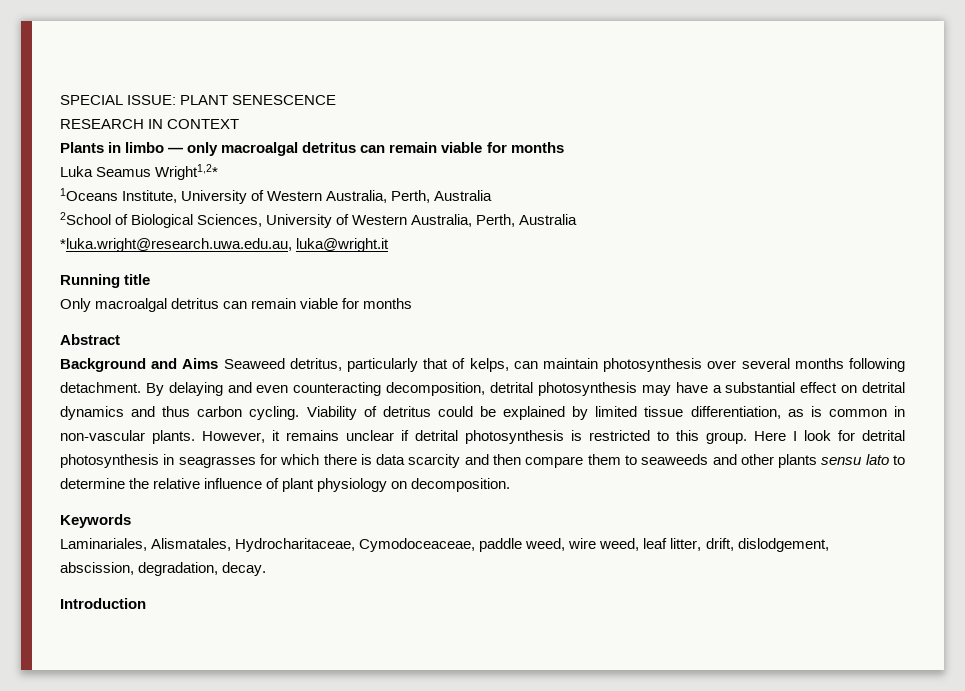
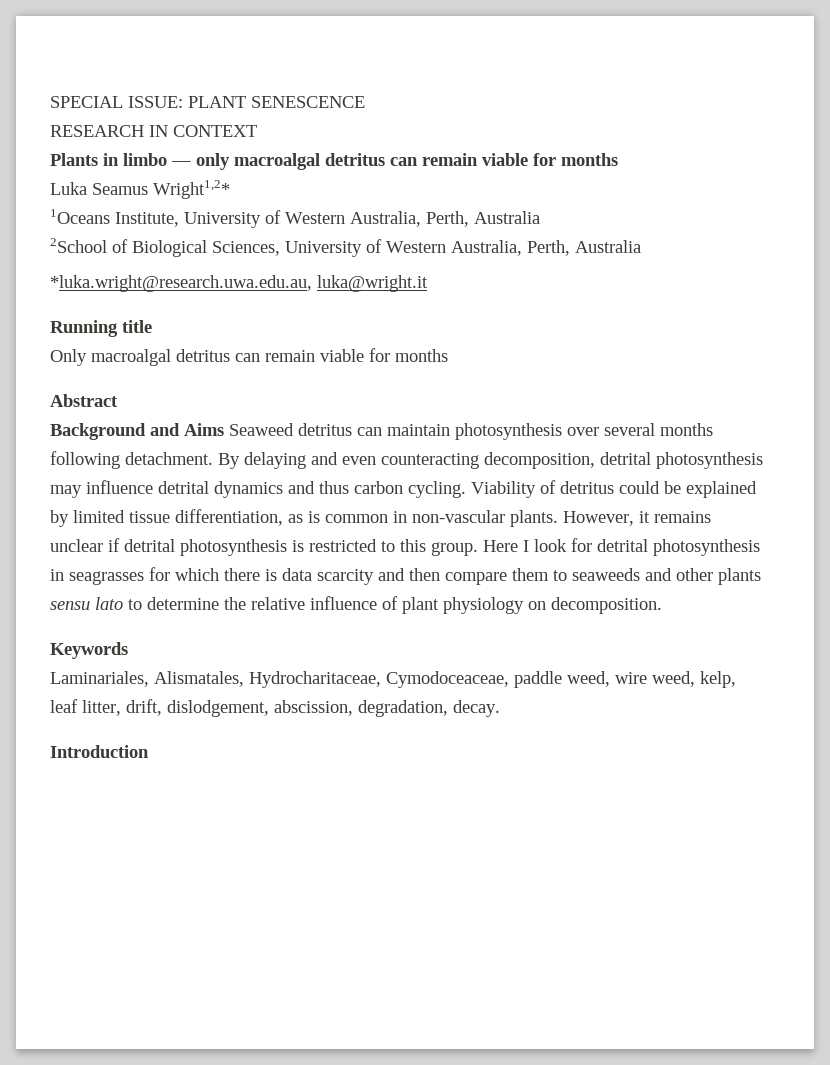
- Background and Aims Seaweed detritus, particularly that of kelps, can maintain photosynthesis over several months following detachment.
+ Background and Aims Seaweed detritus can maintain photosynthesis over several months following detachment.
- By delaying and even counteracting decomposition, detrital photosynthesis may have a substantial effect on detrital dynamics and thus carbon cycling.
+ By delaying and even counteracting decomposition, detrital photosynthesis may influence detrital dynamics and thus carbon cycling.
- Laminariales, Alismatales, Hydrocharitaceae, Cymodoceaceae, paddle weed, wire weed, leaf litter, drift, dislodgement, abscission, degradation, decay.
+ Laminariales, Alismatales, Hydrocharitaceae, Cymodoceaceae, paddle weed, wire weed, kelp, leaf litter, drift, dislodgement, abscission, degradation, decay.

